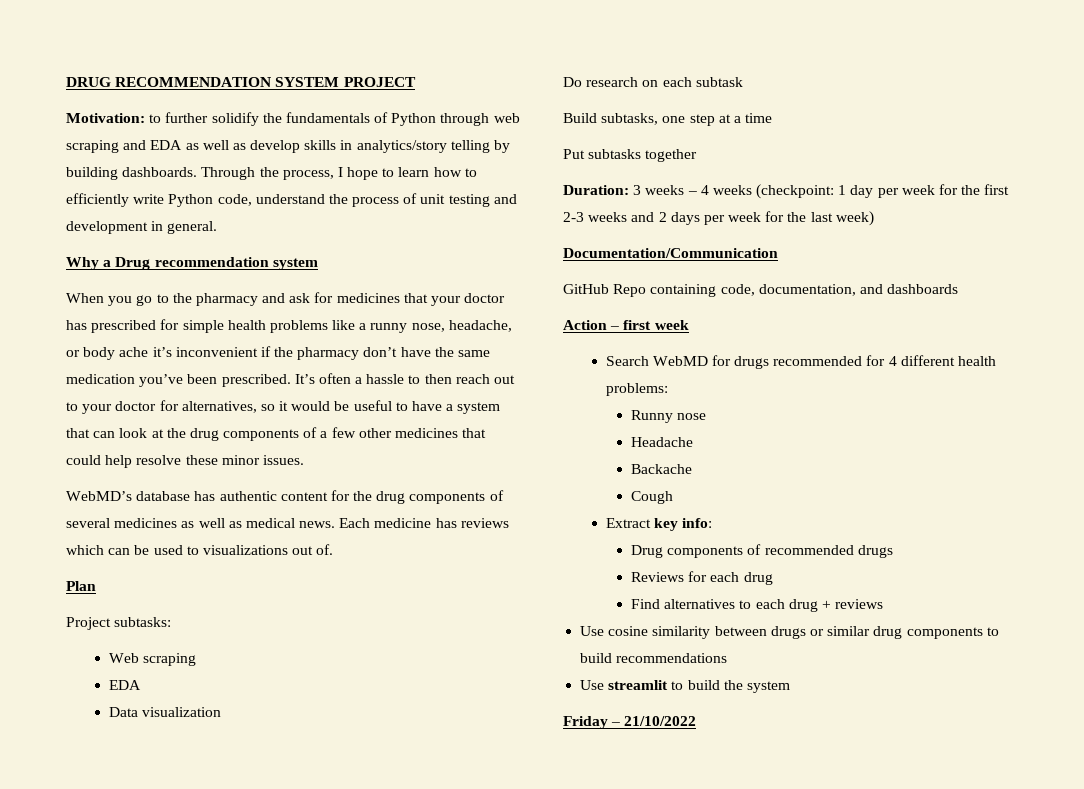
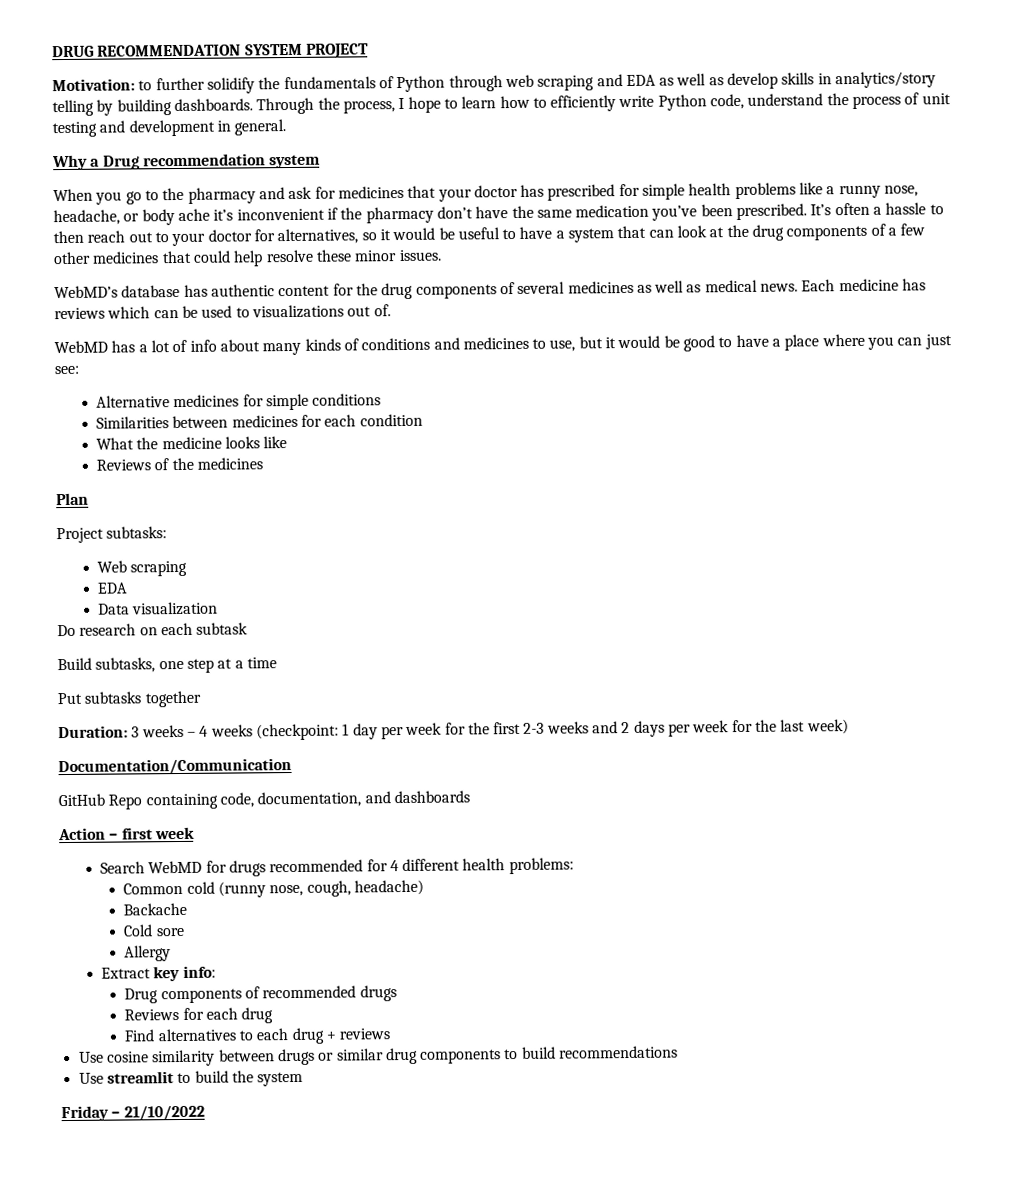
+ WebMD has a lot of info about many kinds of conditions and medicines to use, but it would be good to have a place where you can just see:
+ Alternative medicines for simple conditions
+ Similarities between medicines for each condition
+ What the medicine looks like
+ Reviews of the medicines
- Runny nose
- Headache
+ Common cold (runny nose, cough, headache)
  Backache
- Cough
+ Cold sore
+ Allergy

